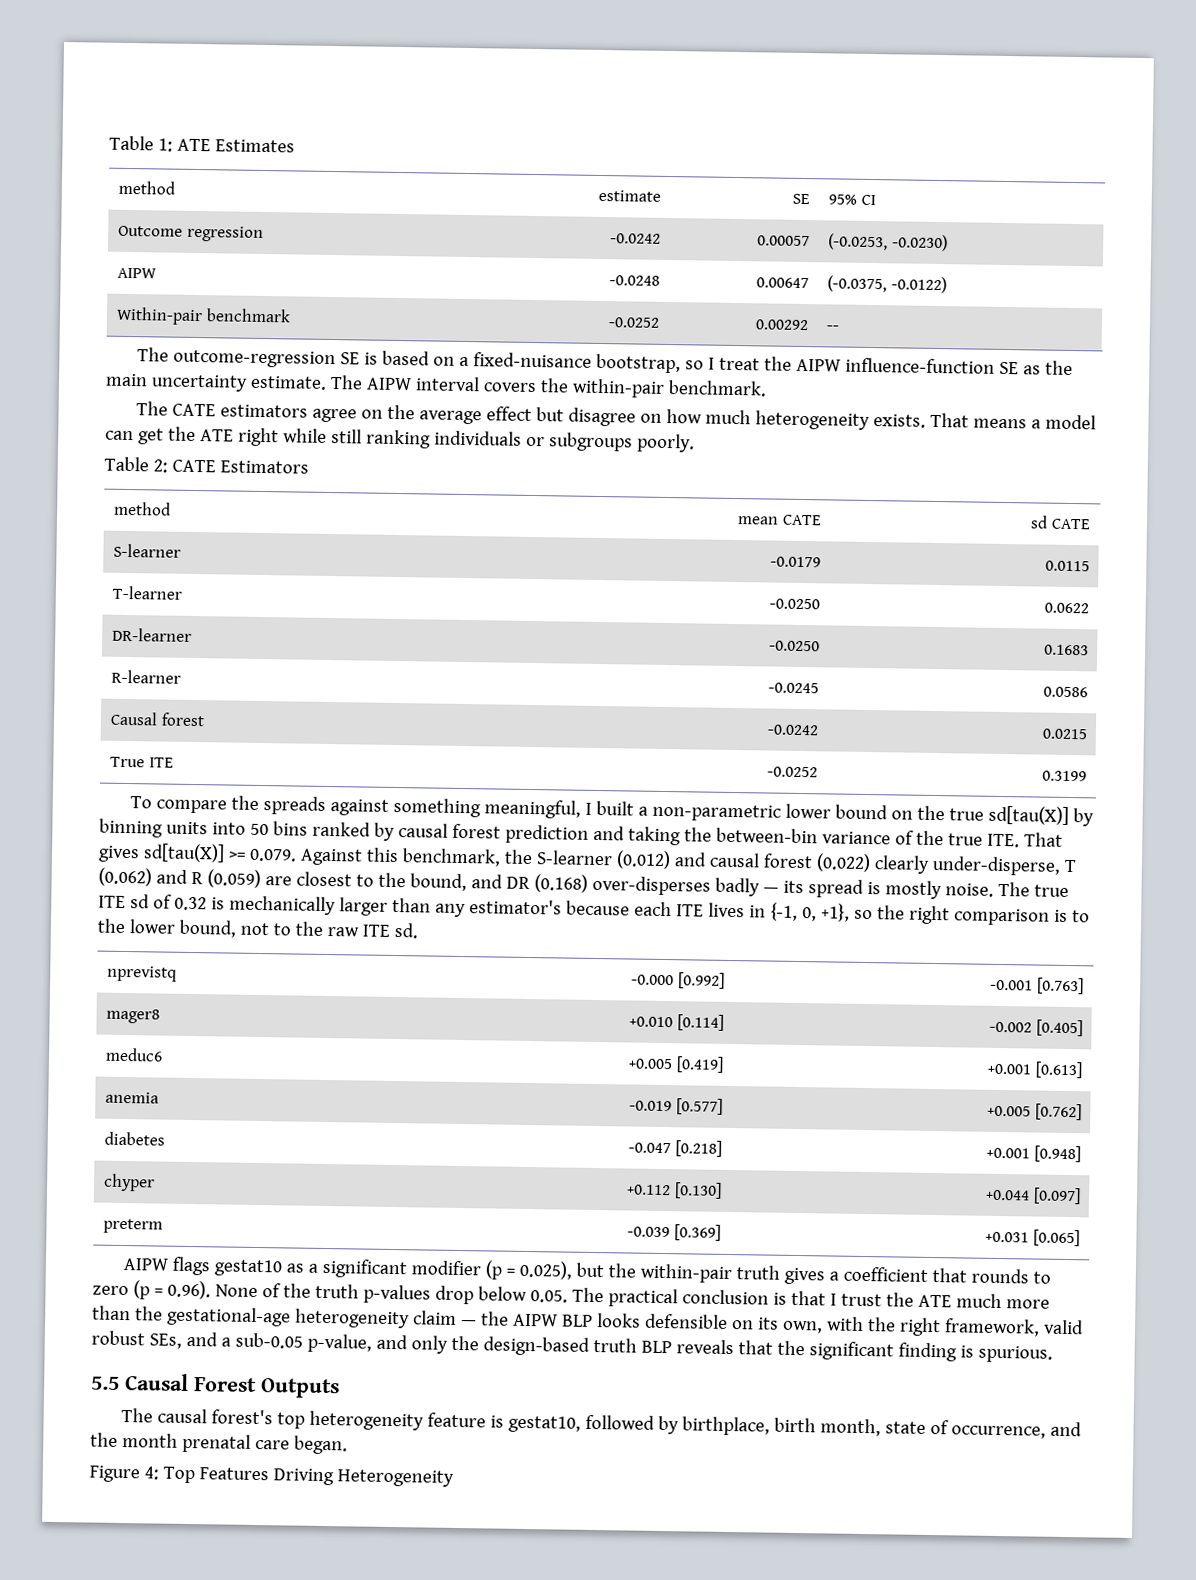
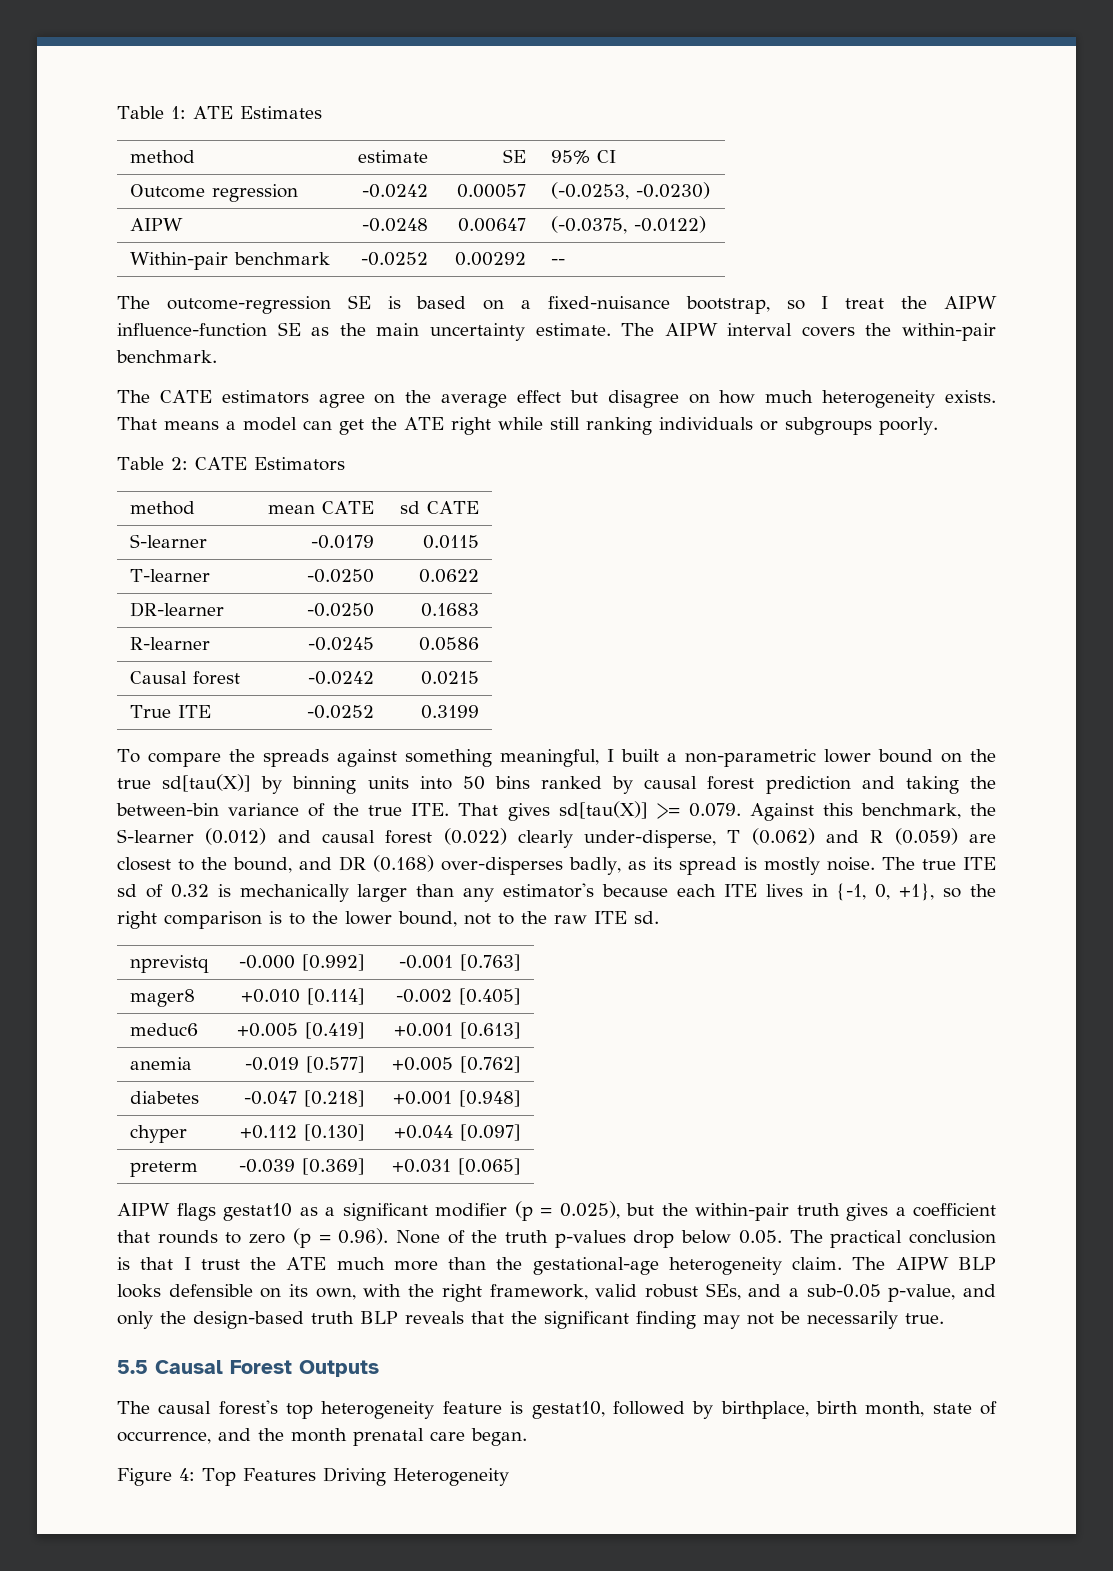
- To compare the spreads against something meaningful, I built a non-parametric lower bound on the true sd[tau(X)] by binning units into 50 bins ranked by causal forest prediction and taking the between-bin variance of the true ITE. That gives sd[tau(X)] >= 0.079. Against this benchmark, the S-learner (0.012) and causal forest (0.022) clearly under-disperse, T (0.062) and R (0.059) are closest to the bound, and DR (0.168) over-disperses badly — its spread is mostly noise.
+ To compare the spreads against something meaningful, I built a non-parametric lower bound on the true sd[tau(X)] by binning units into 50 bins ranked by causal forest prediction and taking the between-bin variance of the true ITE. That gives sd[tau(X)] >= 0.079. Against this benchmark, the S-learner (0.012) and causal forest (0.022) clearly under-disperse, T (0.062) and R (0.059) are closest to the bound, and DR (0.168) over-disperses badly, as its spread is mostly noise.
- AIPW flags gestat10 as a significant modifier (p = 0.025), but the within-pair truth gives a coefficient that rounds to zero (p = 0.96). None of the truth p-values drop below 0.05. The practical conclusion is that I trust the ATE much more than the gestational-age heterogeneity claim — the AIPW BLP looks defensible on its own, with the right framework, valid robust SEs, and a sub-0.05 p-value, and only the design-based truth BLP reveals that the significant finding is spurious.
+ AIPW flags gestat10 as a significant modifier (p = 0.025), but the within-pair truth gives a coefficient that rounds to zero (p = 0.96). None of the truth p-values drop below 0.05. The practical conclusion is that I trust the ATE much more than the gestational-age heterogeneity claim. The AIPW BLP looks defensible on its own, with the right framework, valid robust SEs, and a sub-0.05 p-value, and only the design-based truth BLP reveals that the significant finding may not be necessarily true.

